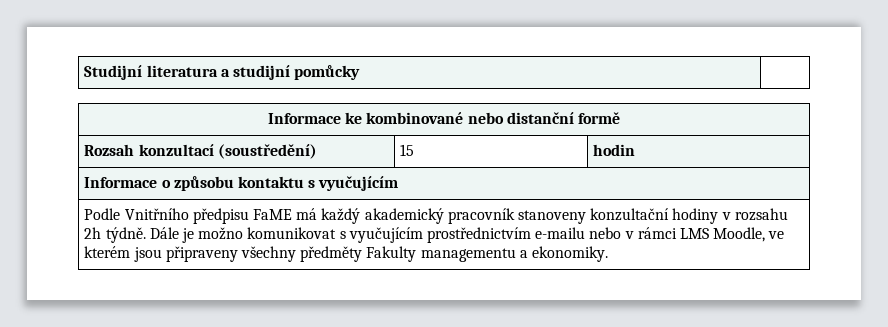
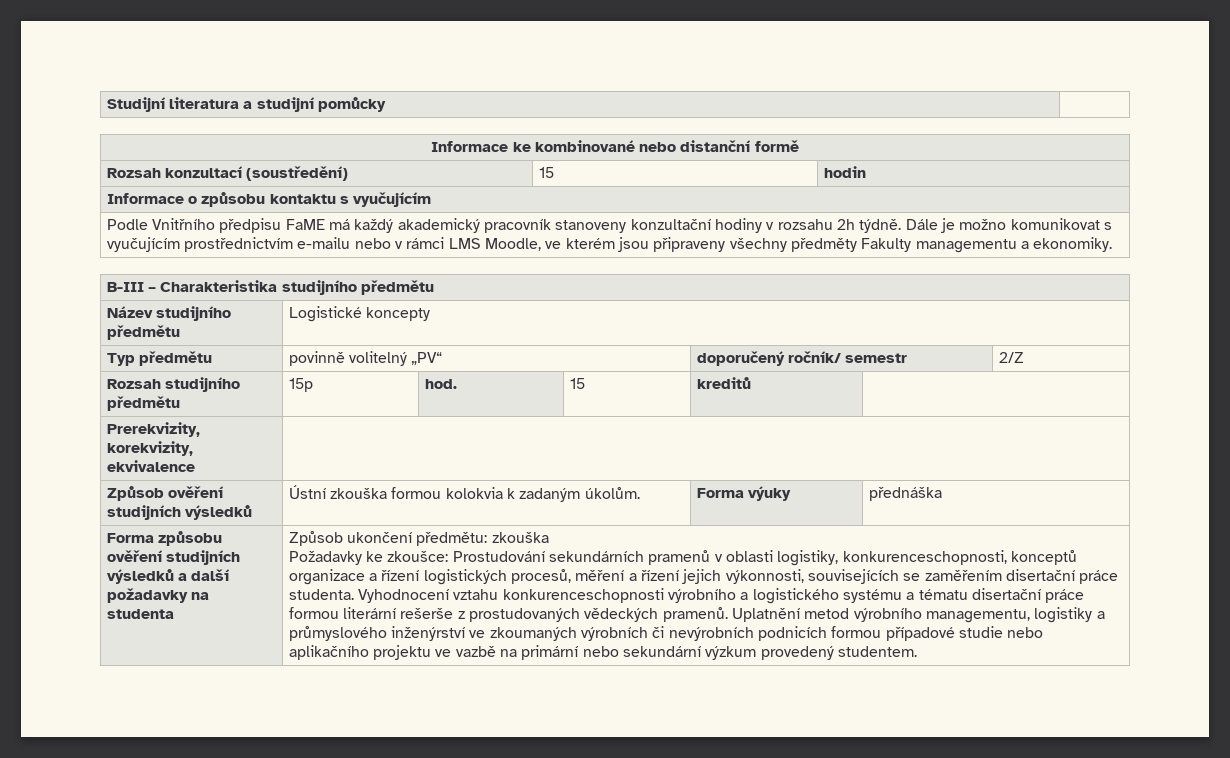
+ B-III – Charakteristika studijního předmětu
+ Název studijního předmětu | Logistické koncepty
+ Typ předmětu | povinně volitelný „PV“ | doporučený ročník/ semestr | 2/Z
+ Rozsah studijního předmětu | 15p | hod. | 15 | kreditů |
+ Prerekvizity, korekvizity, ekvivalence |
+ Způsob ověření studijních výsledků | Ústní zkouška formou kolokvia k zadaným úkolům. | Forma výuky | přednáška
+ Forma způsobu ověření studijních výsledků a další požadavky na studenta | Způsob ukončení předmětu: zkouška
+ Požadavky ke zkoušce: Prostudování sekundárních pramenů v oblasti logistiky, konkurenceschopnosti, konceptů organizace a řízení logistických procesů, měření a řízení jejich výkonnosti, souvisejících se zaměřením disertační práce studenta. Vyhodnocení vztahu konkurenceschopnosti výrobního a logistického systému a tématu disertační práce formou literární rešerše z prostudovaných vědeckých pramenů. Uplatnění metod výrobního managementu, logistiky a průmyslového inženýrství ve zkoumaných výrobních či nevýrobních podnicích formou případové studie nebo aplikačního projektu ve vazbě na primární nebo sekundární výzkum provedený studentem.

